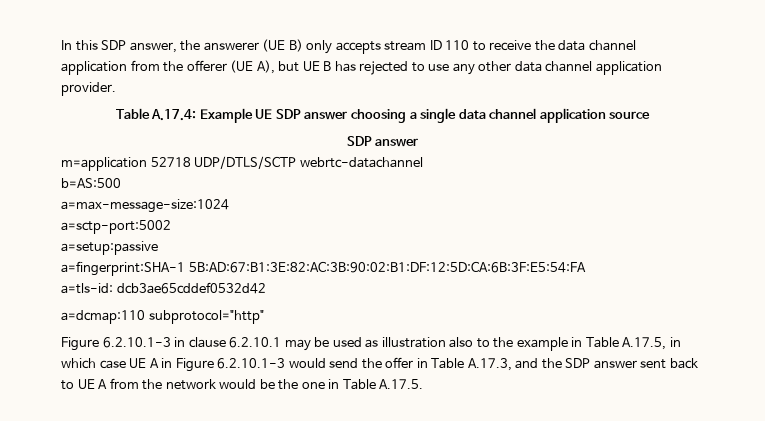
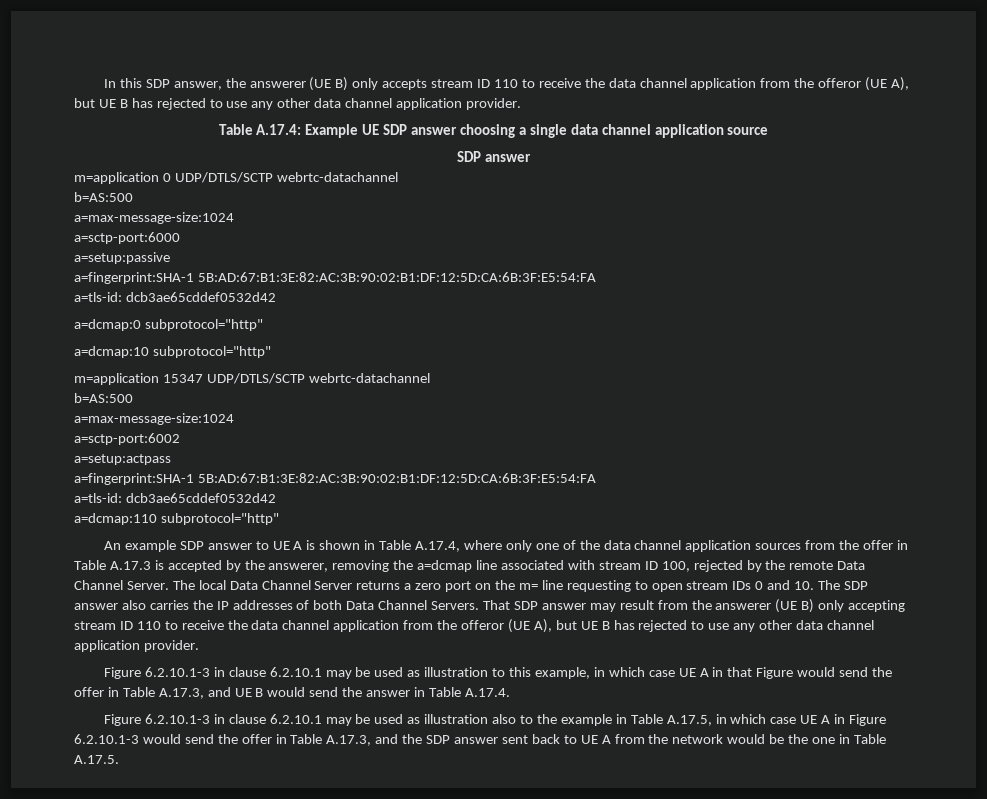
- In this SDP answer, the answerer (UE B) only accepts stream ID 110 to receive the data channel application from the offerer (UE A), but UE B has rejected to use any other data channel application provider.
+ In this SDP answer, the answerer (UE B) only accepts stream ID 110 to receive the data channel application from the offeror (UE A), but UE B has rejected to use any other data channel application provider.
- m=application 52718 UDP/DTLS/SCTP webrtc-datachannel
+ m=application 0 UDP/DTLS/SCTP webrtc-datachannel
  b=AS:500
  a=max-message-size:1024
- a=sctp-port:5002
+ a=sctp-port:6000
+ a=dcmap:0 subprotocol="http"
+ a=dcmap:10 subprotocol="http"
+ m=application 15347 UDP/DTLS/SCTP webrtc-datachannel
+ b=AS:500
+ a=max-message-size:1024
+ a=sctp-port:6002
+ a=setup:actpass
+ a=fingerprint:SHA-1 5B:AD:67:B1:3E:82:AC:3B:90:02:B1:DF:12:5D:CA:6B:3F:E5:54:FA
+ a=tls-id: dcb3ae65cddef0532d42
  a=dcmap:110 subprotocol="http"
+ An example SDP answer to UE A is shown in Table A.17.4, where only one of the data channel application sources from the offer in Table A.17.3 is accepted by the answerer, removing the a=dcmap line associated with stream ID 100, rejected by the remote Data Channel Server. The local Data Channel Server returns a zero port on the m= line requesting to open stream IDs 0 and 10. The SDP answer also carries the IP addresses of both Data Channel Servers. That SDP answer may result from the answerer (UE B) only accepting stream ID 110 to receive the data channel application from the offeror (UE A), but UE B has rejected to use any other data channel application provider.
+ Figure 6.2.10.1-3 in clause 6.2.10.1 may be used as illustration to this example, in which case UE A in that Figure would send the offer in Table A.17.3, and UE B would send the answer in Table A.17.4.

